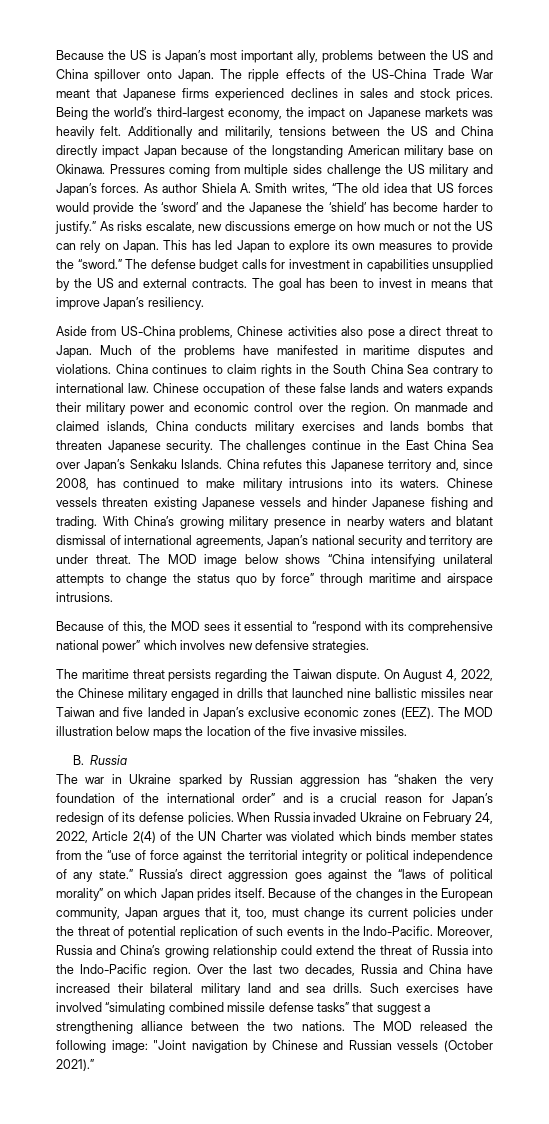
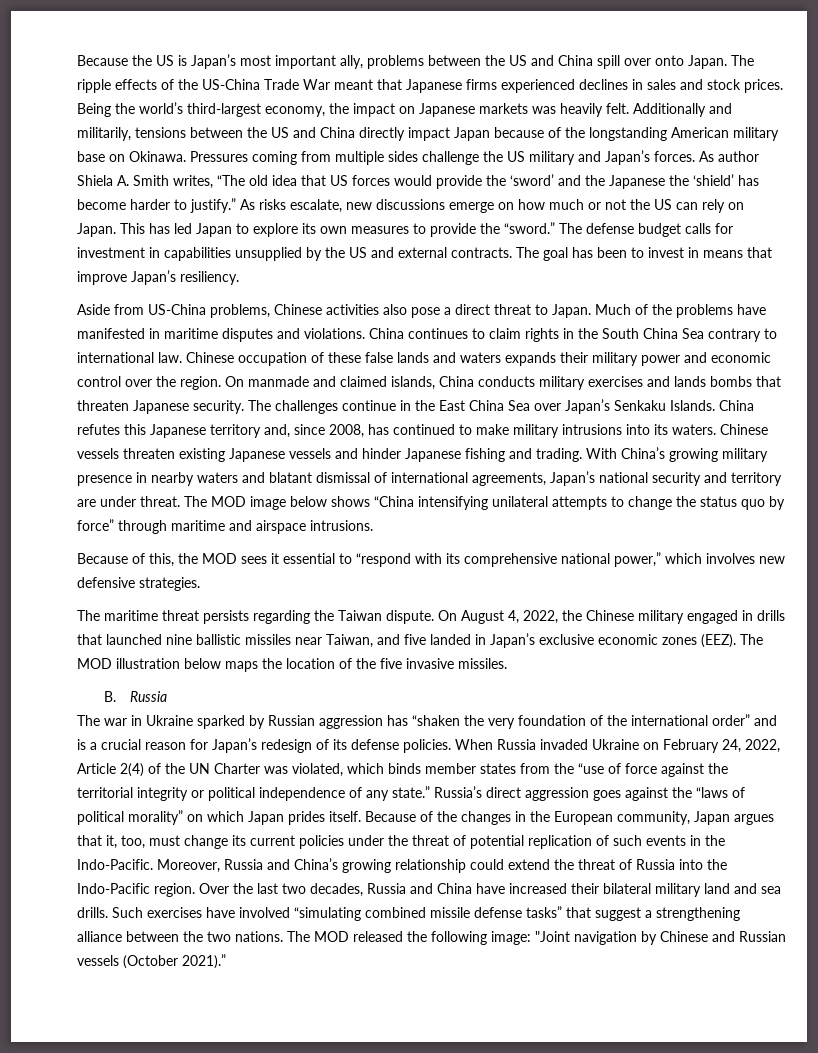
- Because the US is Japan’s most important ally, problems between the US and China spillover onto Japan.
+ Because the US is Japan’s most important ally, problems between the US and China spill over onto Japan.
- Because of this, the MOD sees it essential to “respond with its comprehensive national power” which involves new defensive strategies.
+ Because of this, the MOD sees it essential to “respond with its comprehensive national power,” which involves new defensive strategies.
- On August 4, 2022, the Chinese military engaged in drills that launched nine ballistic missiles near Taiwan and five landed in Japan’s exclusive economic zones (EEZ).
+ On August 4, 2022, the Chinese military engaged in drills that launched nine ballistic missiles near Taiwan, and five landed in Japan’s exclusive economic zones (EEZ).
- When Russia invaded Ukraine on February 24, 2022, Article 2(4) of the UN Charter was violated which binds member states from the “use of force against the territorial integrity or political independence of any state.”
+ When Russia invaded Ukraine on February 24, 2022, Article 2(4) of the UN Charter was violated, which binds member states from the “use of force against the territorial integrity or political independence of any state.”

